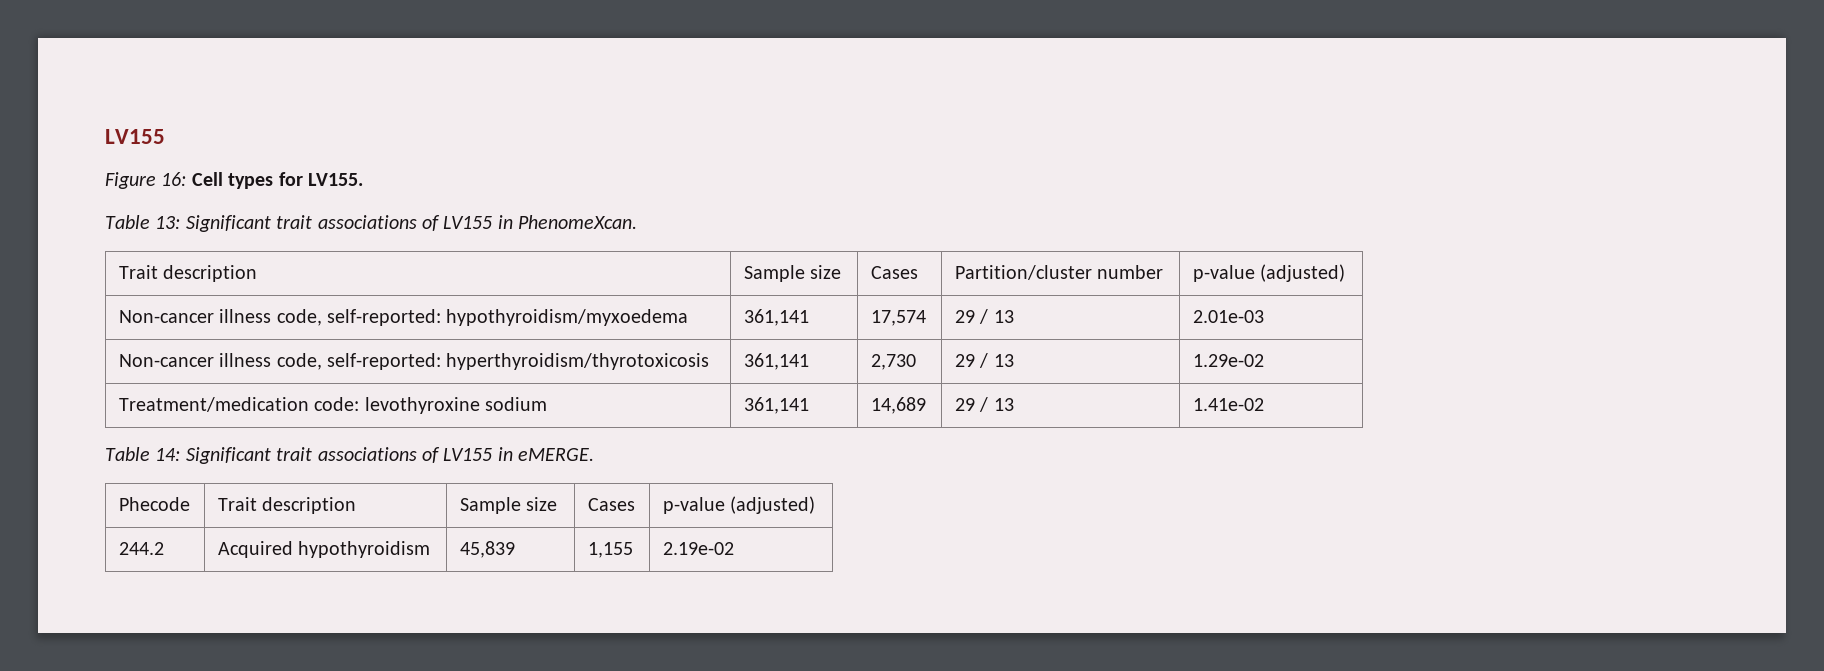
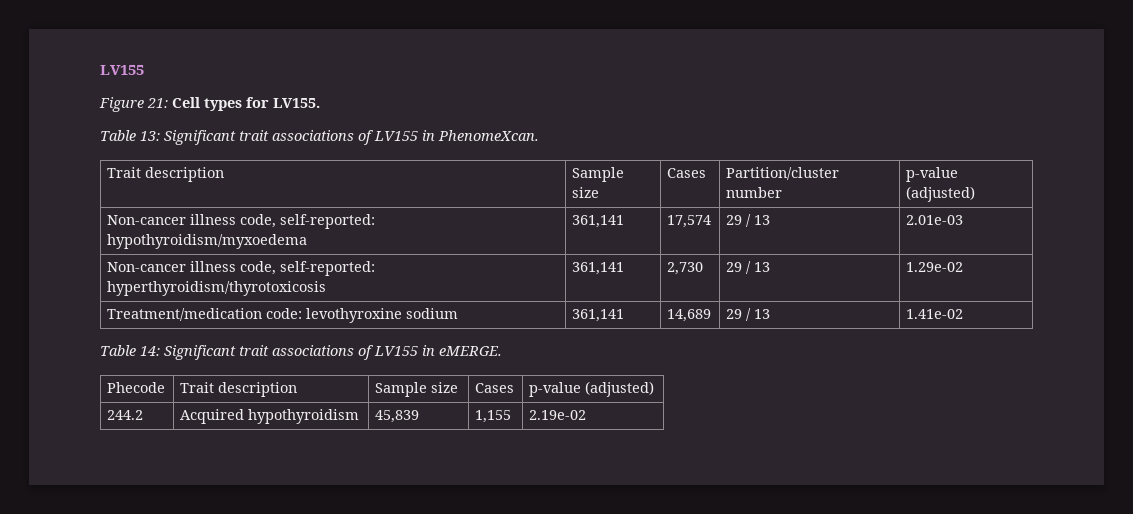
- Figure 16: Cell types for LV155.
+ Figure 21: Cell types for LV155.

